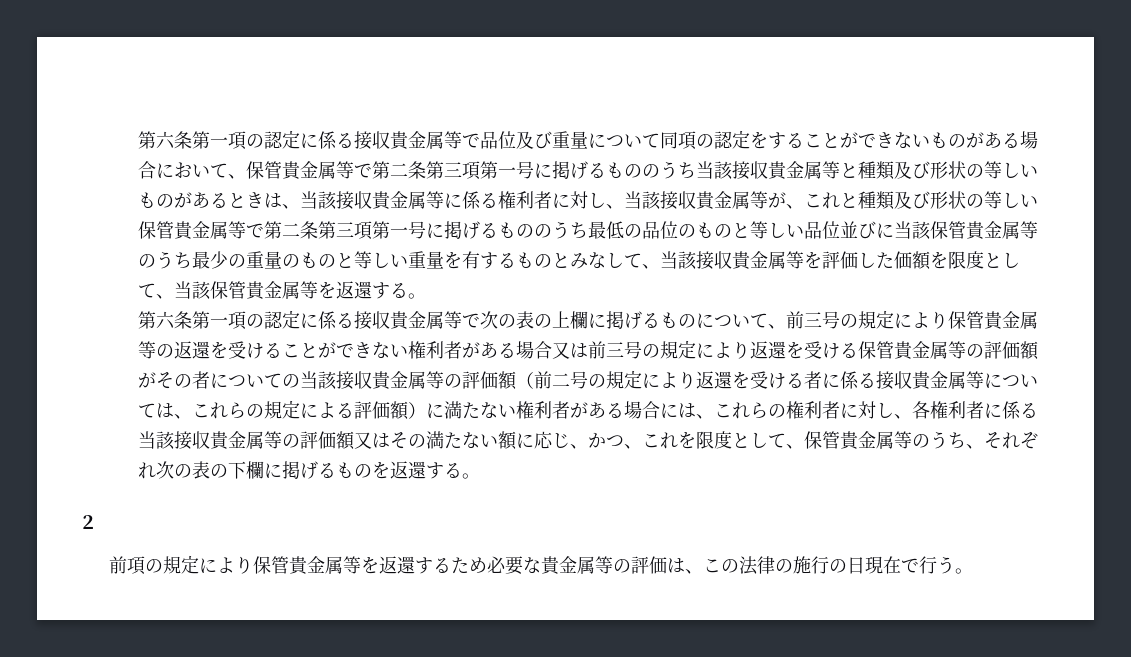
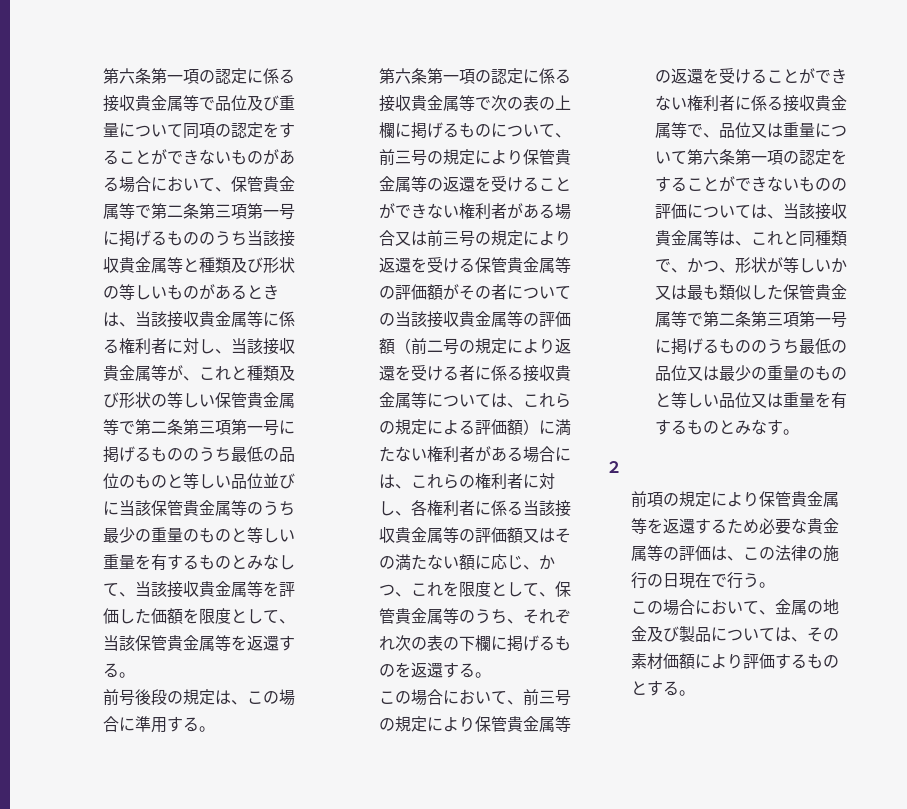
+ 前号後段の規定は、この場合に準用する。
+ この場合において、前三号の規定により保管貴金属等の返還を受けることができない権利者に係る接収貴金属等で、品位又は重量について第六条第一項の認定をすることができないものの評価については、当該接収貴金属等は、これと同種類で、かつ、形状が等しいか又は最も類似した保管貴金属等で第二条第三項第一号に掲げるもののうち最低の品位又は最少の重量のものと等しい品位又は重量を有するものとみなす。
+ この場合において、金属の地金及び製品については、その素材価額により評価するものとする。

